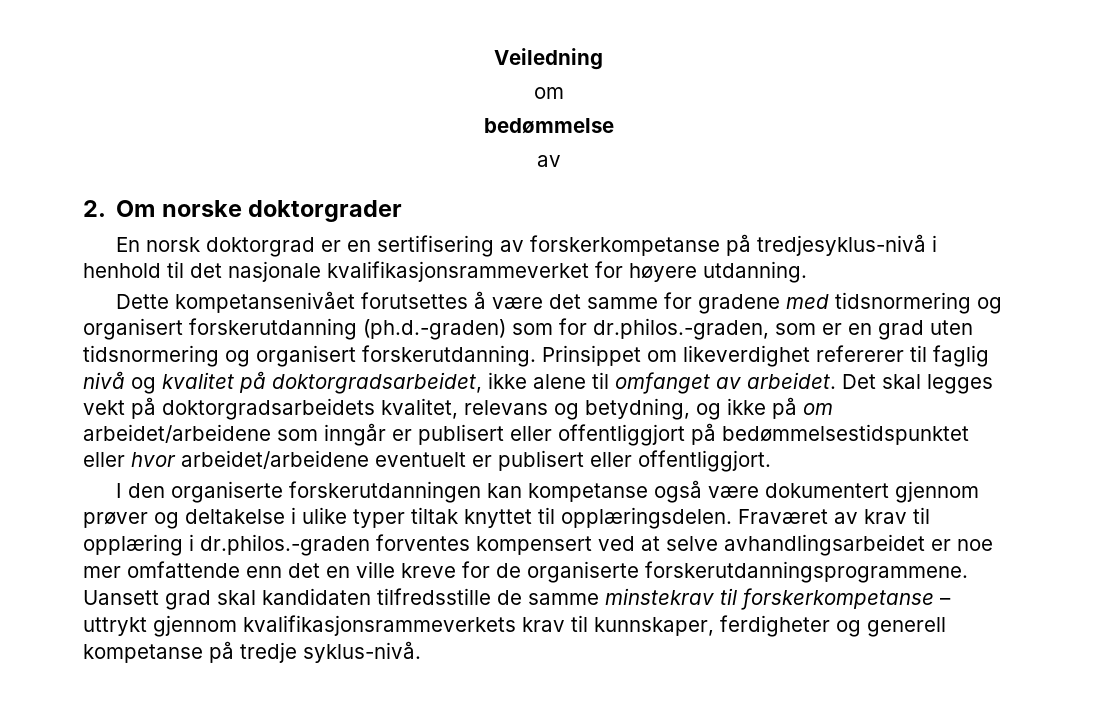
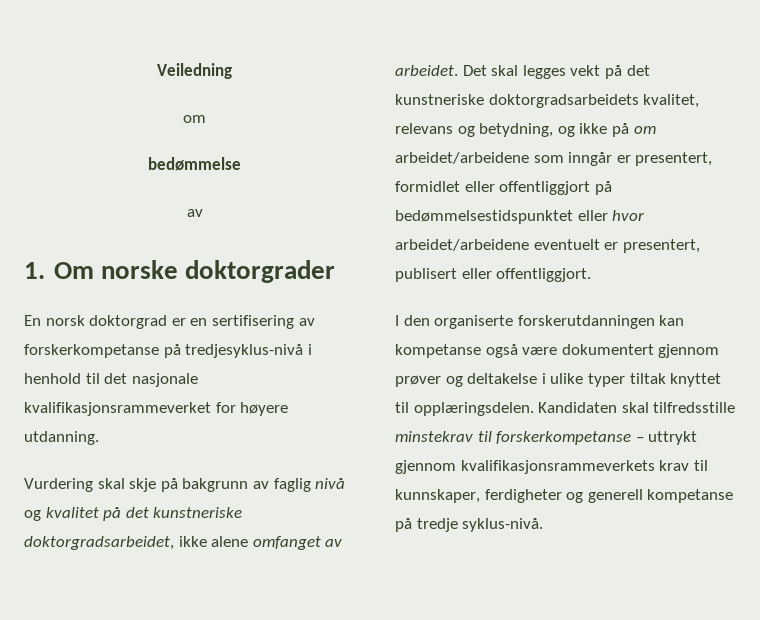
- 2. Om norske doktorgrader
+ 1. Om norske doktorgrader
- Dette kompetansenivået forutsettes å være det samme for gradene med tidsnormering og organisert forskerutdanning (ph.d.-graden) som for dr.philos.-graden, som er en grad uten tidsnormering og organisert forskerutdanning. Prinsippet om likeverdighet refererer til faglig nivå og kvalitet på doktorgradsarbeidet, ikke alene til omfanget av arbeidet.
+ Vurdering skal skje på bakgrunn av faglig nivå og kvalitet på det kunstneriske doktorgradsarbeidet, ikke alene omfanget av arbeidet.
- Det skal legges vekt på doktorgradsarbeidets kvalitet, relevans og betydning, og ikke på om arbeidet/arbeidene som inngår er publisert eller offentliggjort på bedømmelsestidspunktet eller hvor arbeidet/arbeidene eventuelt er publisert eller offentliggjort.
+ Det skal legges vekt på det kunstneriske doktorgradsarbeidets kvalitet, relevans og betydning, og ikke på om arbeidet/arbeidene som inngår er presentert, formidlet eller offentliggjort på bedømmelsestidspunktet eller hvor arbeidet/arbeidene eventuelt er presentert, publisert eller offentliggjort.
- Fraværet av krav til opplæring i dr.philos.-graden forventes kompensert ved at selve avhandlingsarbeidet er noe mer omfattende enn det en ville kreve for de organiserte forskerutdanningsprogrammene. Uansett grad skal kandidaten tilfredsstille de samme minstekrav til forskerkompetanse – uttrykt gjennom kvalifikasjonsrammeverkets krav til kunnskaper, ferdigheter og generell kompetanse på tredje syklus-nivå.
+ Kandidaten skal tilfredsstille minstekrav til forskerkompetanse – uttrykt gjennom kvalifikasjonsrammeverkets krav til kunnskaper, ferdigheter og generell kompetanse på tredje syklus-nivå.

